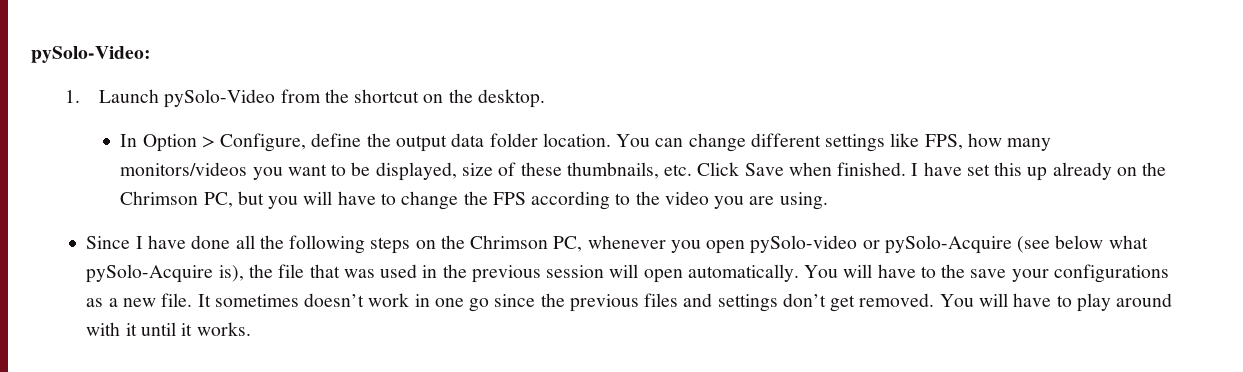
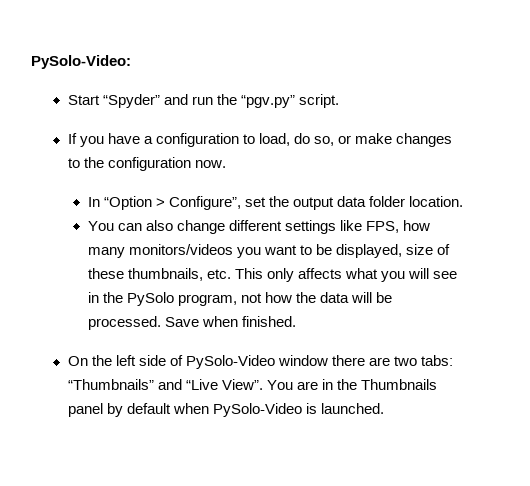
- pySolo-Video:
- 1. Launch pySolo-Video from the shortcut on the desktop.
- In Option > Configure, define the output data folder location. You can change different settings like FPS, how many monitors/videos you want to be displayed, size of these thumbnails, etc. Click Save when finished. I have set this up already on the Chrimson PC, but you will have to change the FPS according to the video you are using.
- Since I have done all the following steps on the Chrimson PC, whenever you open pySolo-video or pySolo-Acquire (see below what pySolo-Acquire is), the file that was used in the previous session will open automatically. You will have to the save your configurations as a new file. It sometimes doesn’t work in one go since the previous files and settings don’t get removed. You will have to play around with it until it works.
+ PySolo-Video:
+ Start “Spyder” and run the “pgv.py” script.
+ If you have a configuration to load, do so, or make changes to the configuration now.
+ In “Option > Configure”, set the output data folder location.
+ You can also change different settings like FPS, how many monitors/videos you want to be displayed, size of these thumbnails, etc. This only affects what you will see in the PySolo program, not how the data will be processed. Save when finished.
+ On the left side of PySolo-Video window there are two tabs: “Thumbnails” and “Live View”. You are in the Thumbnails panel by default when PySolo-Video is launched.

